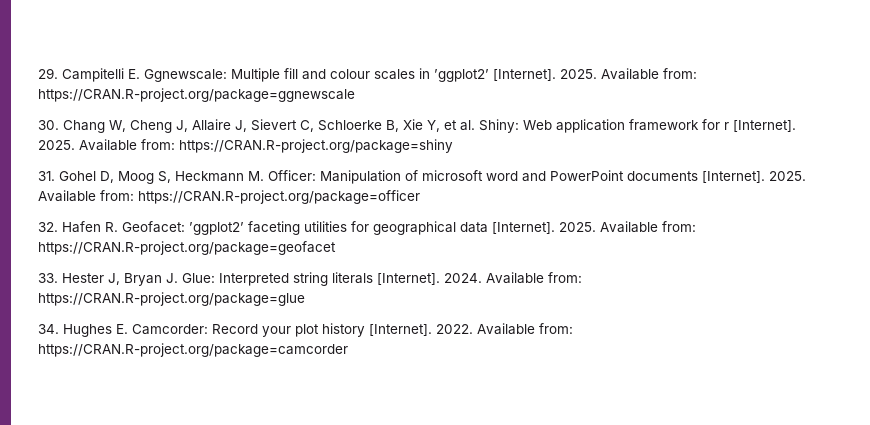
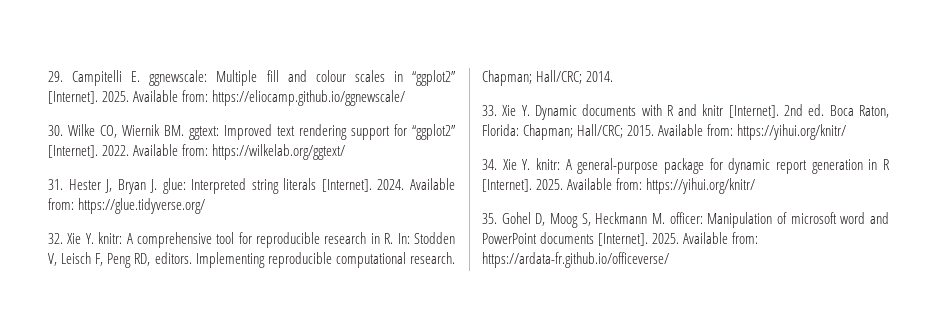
- 29. Campitelli E. Ggnewscale: Multiple fill and colour scales in ’ggplot2’ [Internet]. 2025. Available from: https://CRAN.R-project.org/package=ggnewscale
+ 29. Campitelli E. ggnewscale: Multiple fill and colour scales in “ggplot2” [Internet]. 2025. Available from: https://eliocamp.github.io/ggnewscale/
- 30. Chang W, Cheng J, Allaire J, Sievert C, Schloerke B, Xie Y, et al. Shiny: Web application framework for r [Internet]. 2025. Available from: https://CRAN.R-project.org/package=shiny
- 31. Gohel D, Moog S, Heckmann M. Officer: Manipulation of microsoft word and PowerPoint documents [Internet].
+ 30. Wilke CO, Wiernik BM. ggtext: Improved text rendering support for “ggplot2” [Internet]. 2022. Available from: https://wilkelab.org/ggtext/
+ 31. Hester J, Bryan J. glue: Interpreted string literals [Internet]. 2024. Available from: https://glue.tidyverse.org/
+ 32. Xie Y. knitr: A comprehensive tool for reproducible research in R. In: Stodden V, Leisch F, Peng RD, editors. Implementing reproducible computational research. Chapman; Hall/CRC; 2014.
+ 33. Xie Y. Dynamic documents with R and knitr [Internet]. 2nd ed. Boca Raton, Florida: Chapman; Hall/CRC; 2015. Available from: https://yihui.org/knitr/
+ 34. Xie Y. knitr: A general-purpose package for dynamic report generation in R [Internet]. 2025. Available from: https://yihui.org/knitr/
+ 35. Gohel D, Moog S, Heckmann M. officer: Manipulation of microsoft word and PowerPoint documents [Internet].
- Available from: https://CRAN.R-project.org/package=officer
- 32. Hafen R. Geofacet: ’ggplot2’ faceting utilities for geographical data [Internet]. 2025. Available from: https://CRAN.R-project.org/package=geofacet
- 33. Hester J, Bryan J. Glue: Interpreted string literals [Internet]. 2024. Available from: https://CRAN.R-project.org/package=glue
- 34. Hughes E. Camcorder: Record your plot history [Internet]. 2022. Available from: https://CRAN.R-project.org/package=camcorder
+ Available from: https://ardata-fr.github.io/officeverse/

